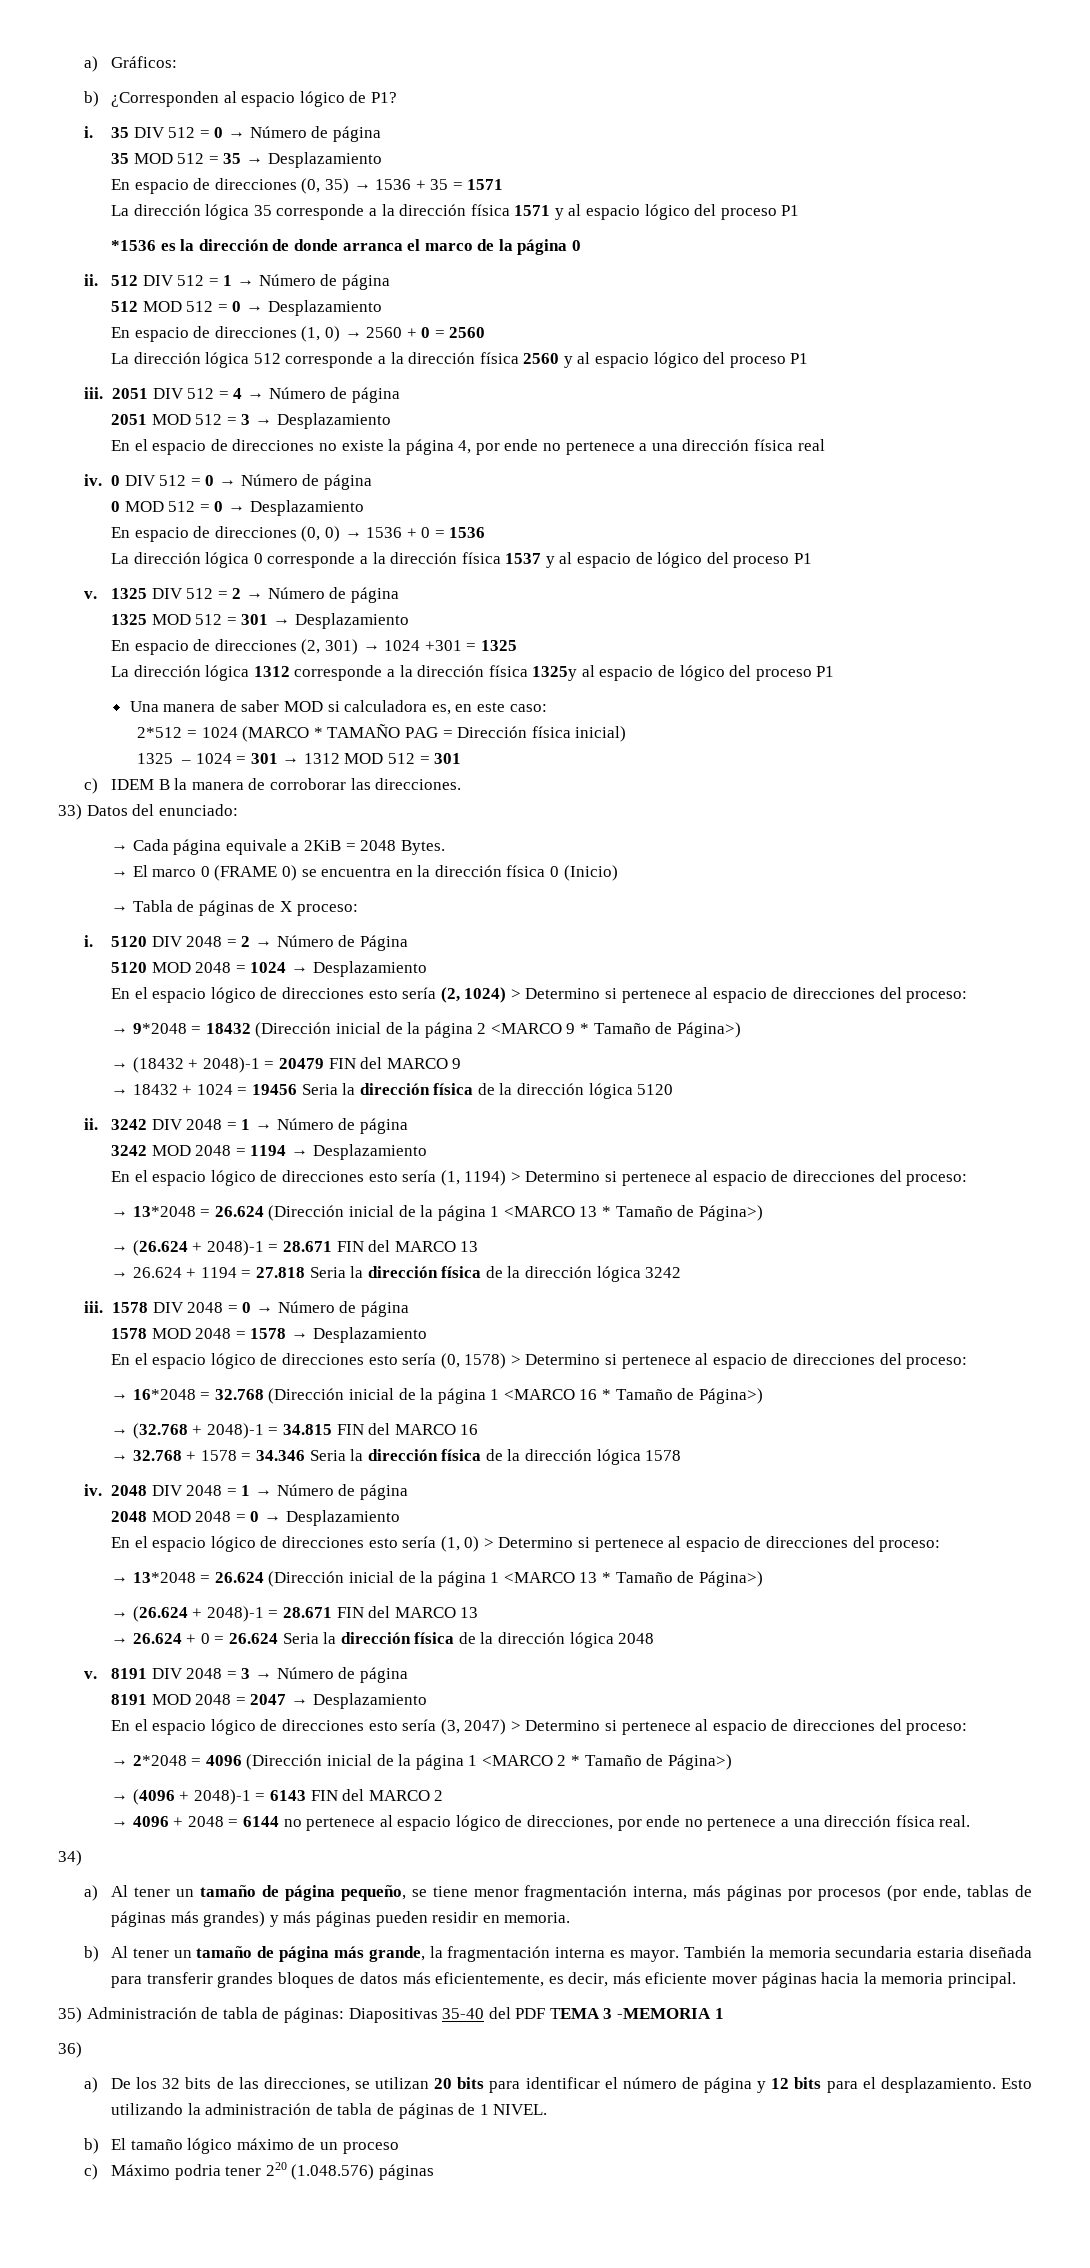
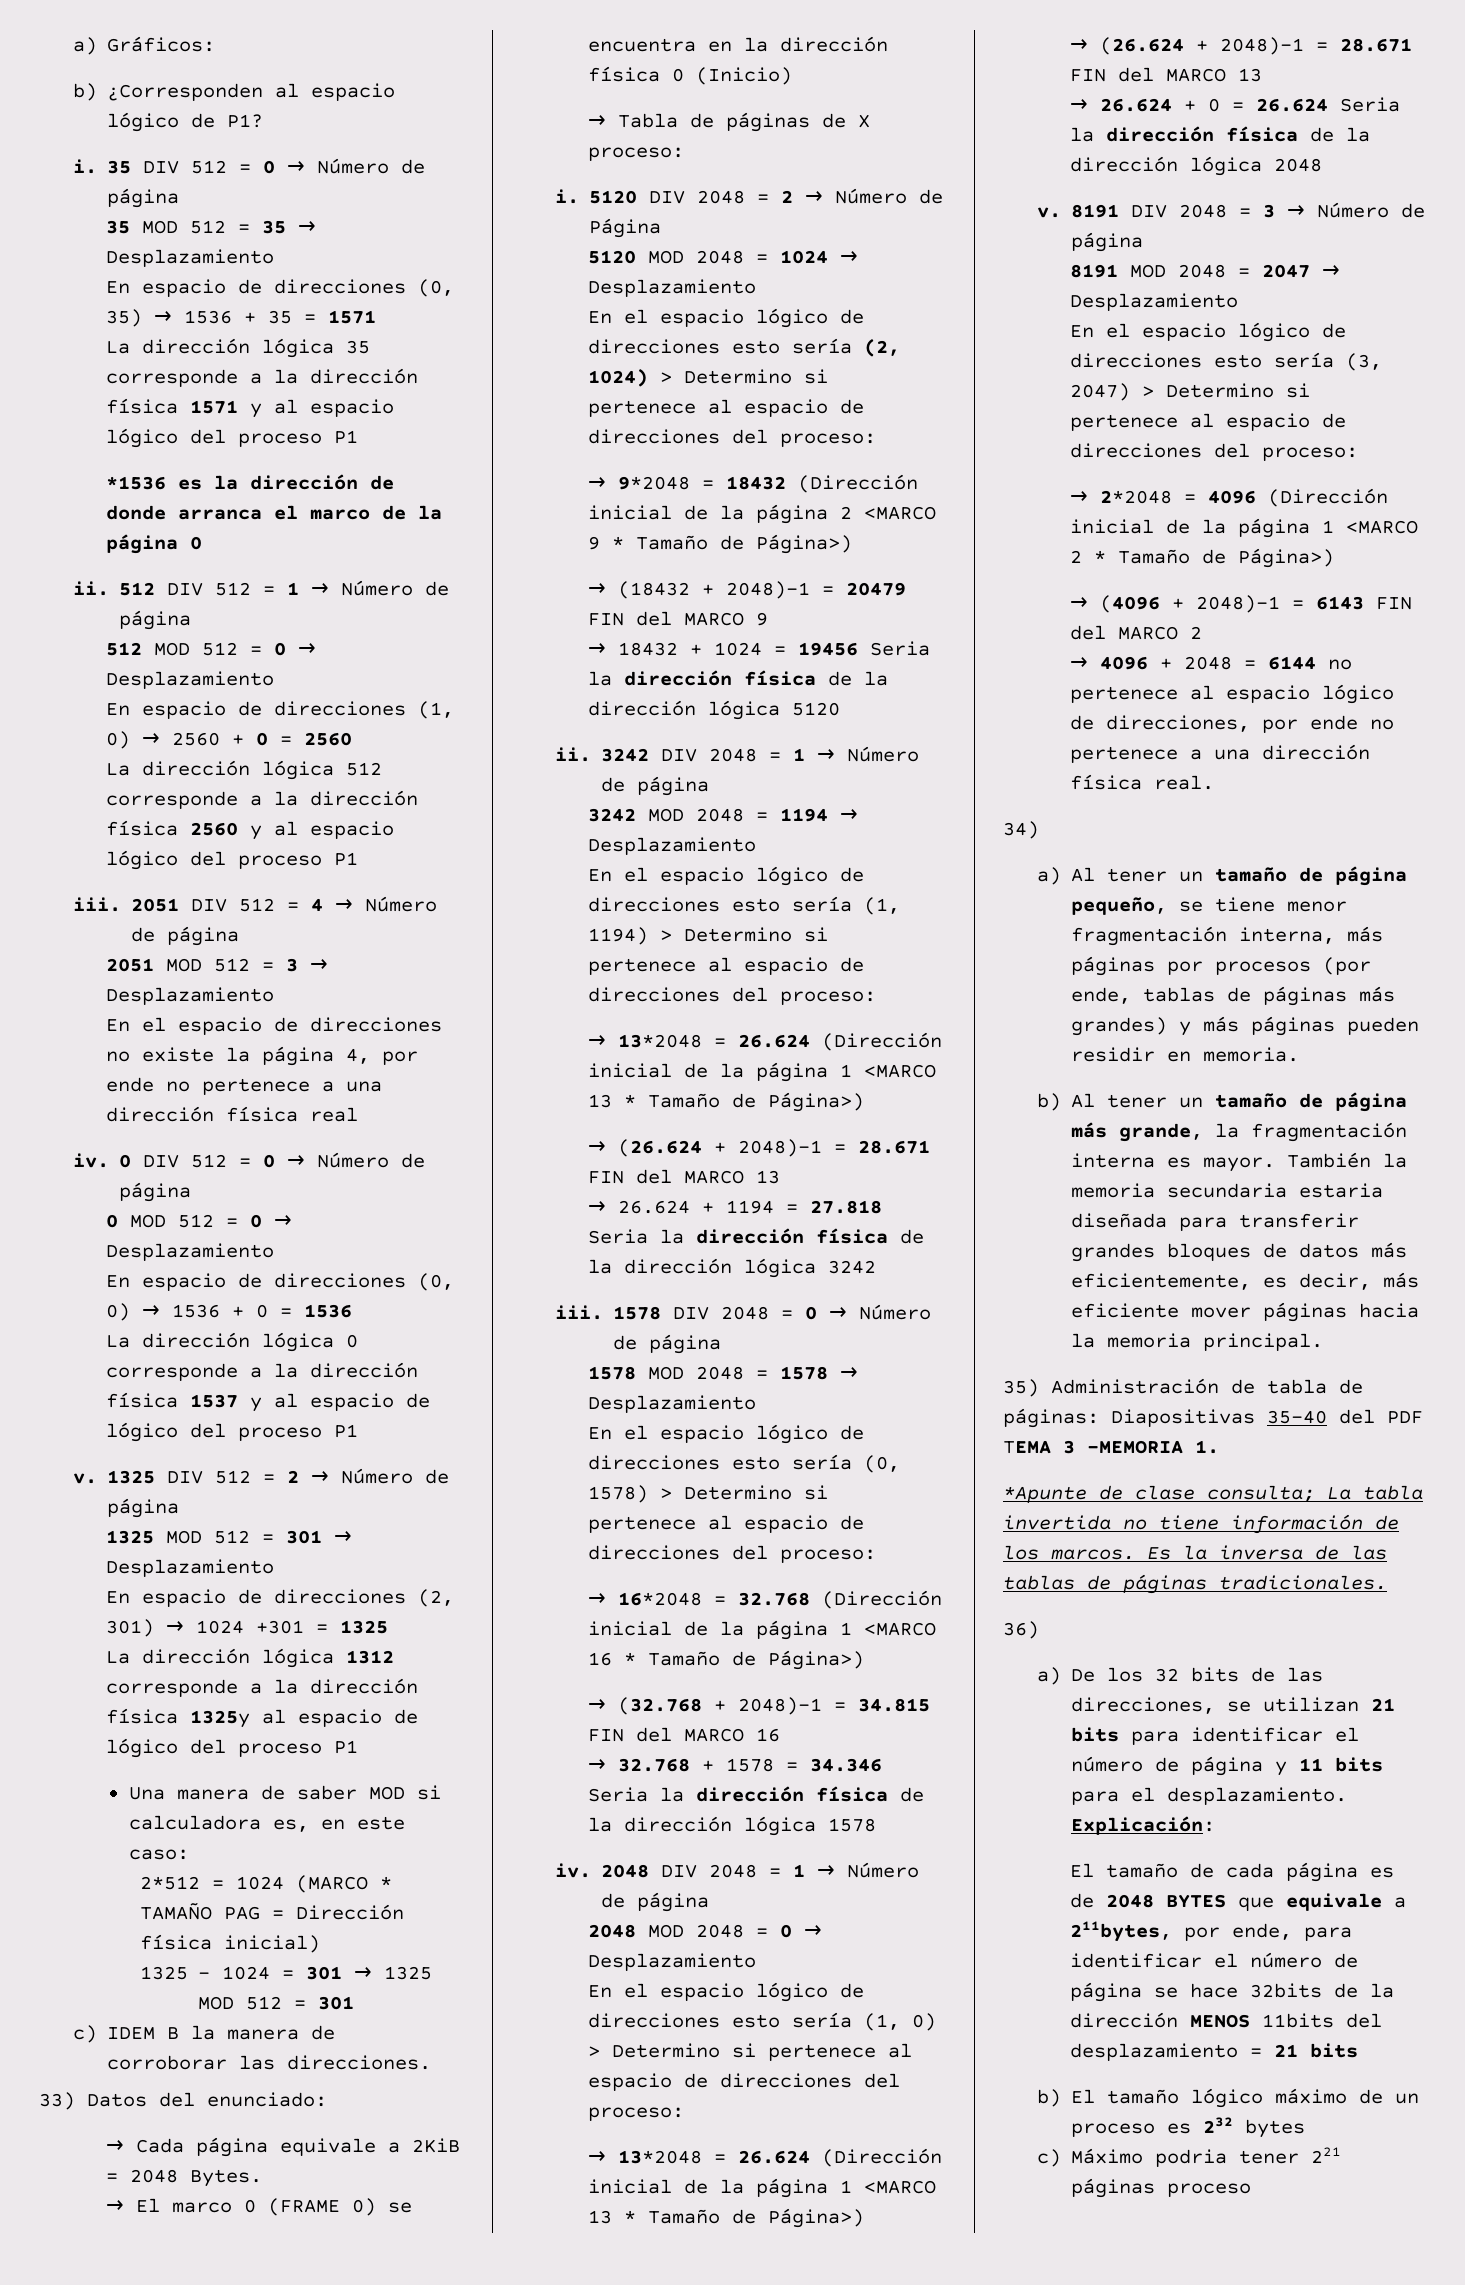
- 1325 – 1024 = 301 → 1312 MOD 512 = 301
+ 1325 – 1024 = 301 → 1325 MOD 512 = 301
- 35) Administración de tabla de páginas: Diapositivas 35-40 del PDF TEMA 3 -MEMORIA 1
+ 35) Administración de tabla de páginas: Diapositivas 35-40 del PDF TEMA 3 -MEMORIA 1.
+ *Apunte de clase consulta; La tabla invertida no tiene información de los marcos. Es la inversa de las tablas de páginas tradicionales.
- a) De los 32 bits de las direcciones, se utilizan 20 bits para identificar el número de página y 12 bits para el desplazamiento.
+ a) De los 32 bits de las direcciones, se utilizan 21 bits para identificar el número de página y 11 bits para el desplazamiento.
- Esto utilizando la administración de tabla de páginas de 1 NIVEL.
+ Explicación:
+ El tamaño de cada página es de 2048 BYTES que equivale a 211bytes, por ende, para identificar el número de página se hace 32bits de la dirección MENOS 11bits del desplazamiento = 21 bits
- b) El tamaño lógico máximo de un proceso
+ b) El tamaño lógico máximo de un proceso es 232 bytes
- c) Máximo podria tener 220 (1.048.576) páginas
+ c) Máximo podria tener 221 páginas proceso

